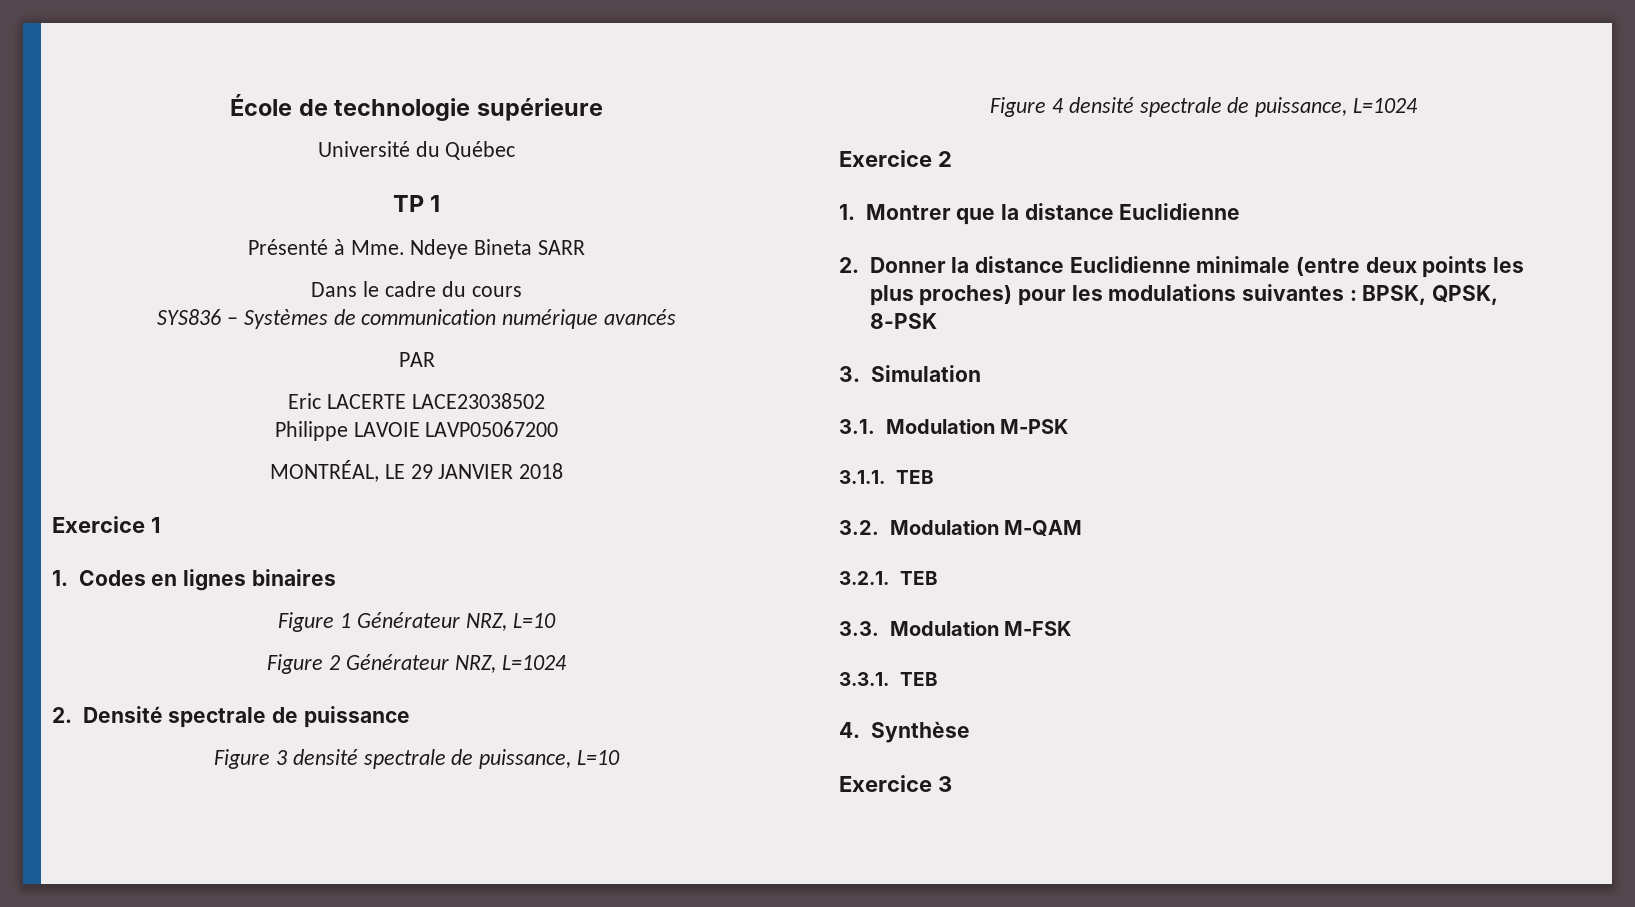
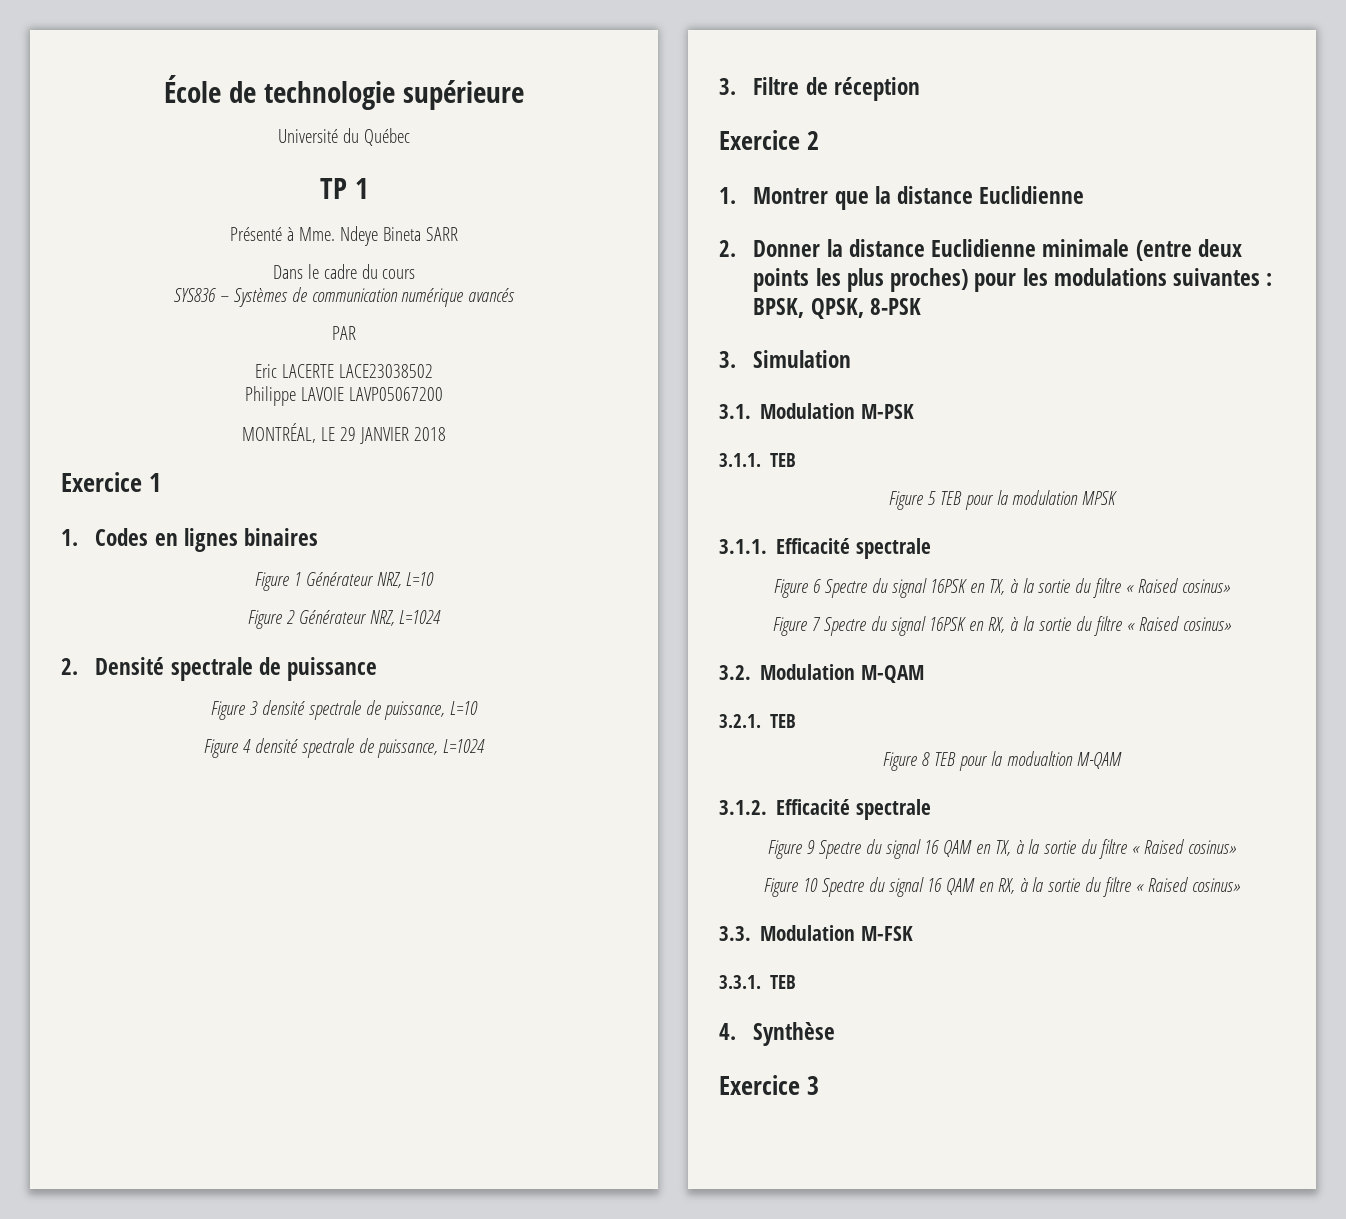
+ 3. Filtre de réception
+ Figure 5 TEB pour la modulation MPSK
+ 3.1.1. Efficacité spectrale
+ Figure 6 Spectre du signal 16PSK en TX, à la sortie du filtre « Raised cosinus»
+ Figure 7 Spectre du signal 16PSK en RX, à la sortie du filtre « Raised cosinus»
+ Figure 8 TEB pour la modualtion M-QAM
+ 3.1.2. Efficacité spectrale
+ Figure 9 Spectre du signal 16 QAM en TX, à la sortie du filtre « Raised cosinus»
+ Figure 10 Spectre du signal 16 QAM en RX, à la sortie du filtre « Raised cosinus»

